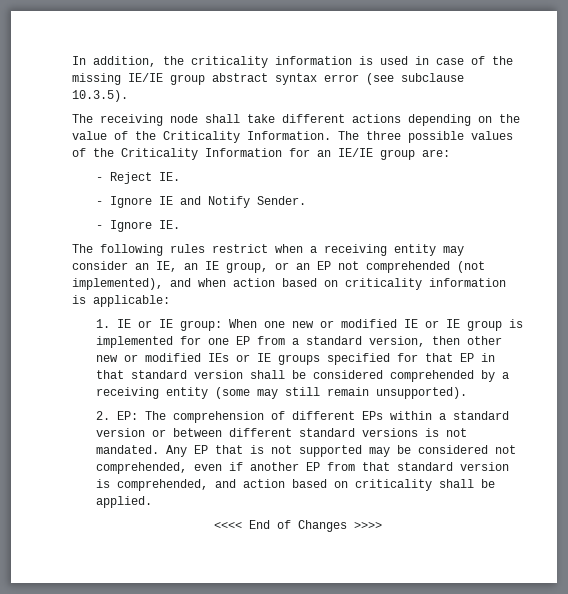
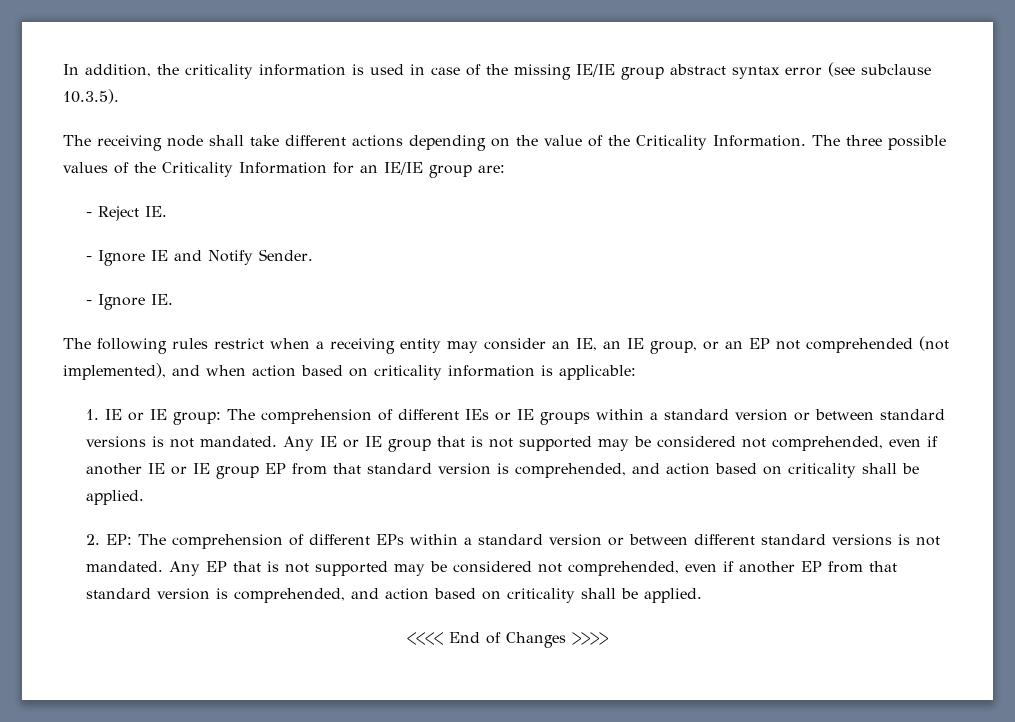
- 1. IE or IE group: When one new or modified IE or IE group is implemented for one EP from a standard version, then other new or modified IEs or IE groups specified for that EP in that standard version shall be considered comprehended by a receiving entity (some may still remain unsupported).
+ 1. IE or IE group: The comprehension of different IEs or IE groups within a standard version or between standard versions is not mandated. Any IE or IE group that is not supported may be considered not comprehended, even if another IE or IE group EP from that standard version is comprehended, and action based on criticality shall be applied.

